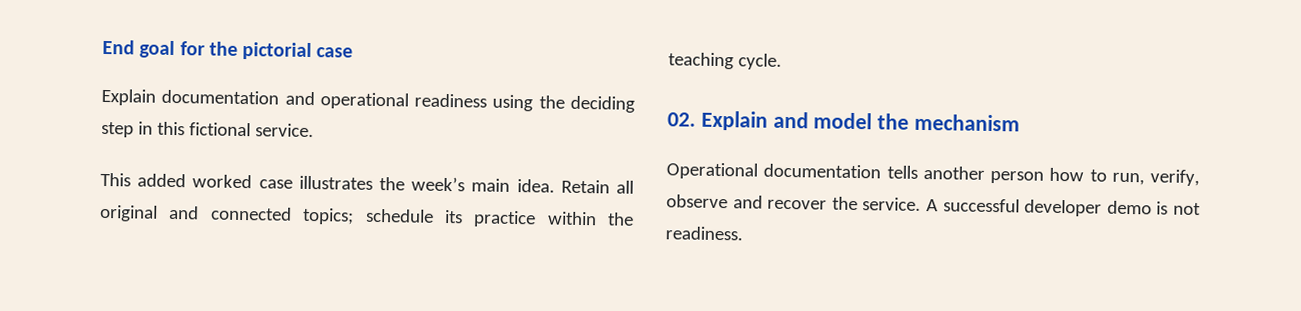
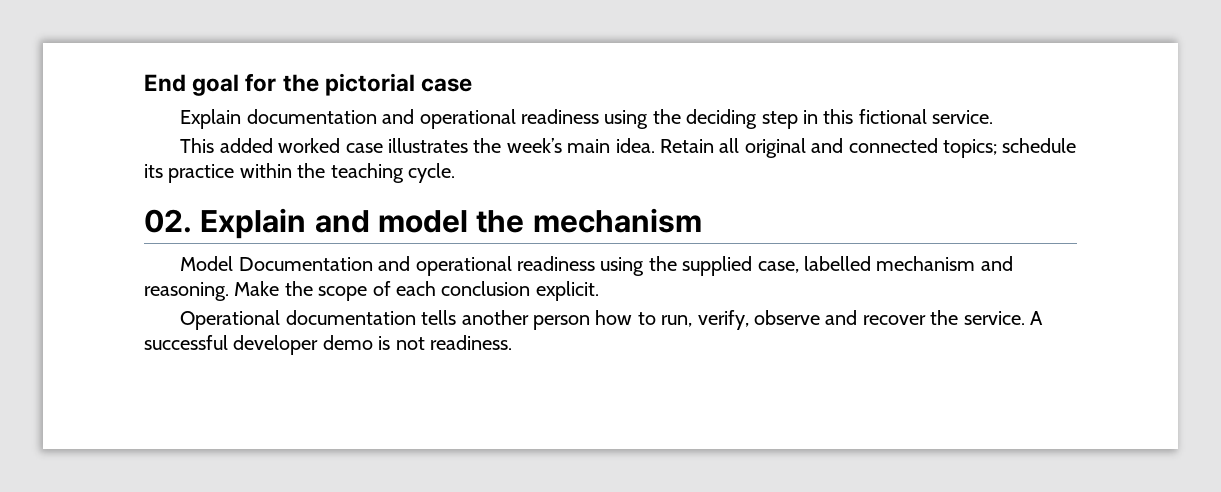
+ Model Documentation and operational readiness using the supplied case, labelled mechanism and reasoning. Make the scope of each conclusion explicit.

